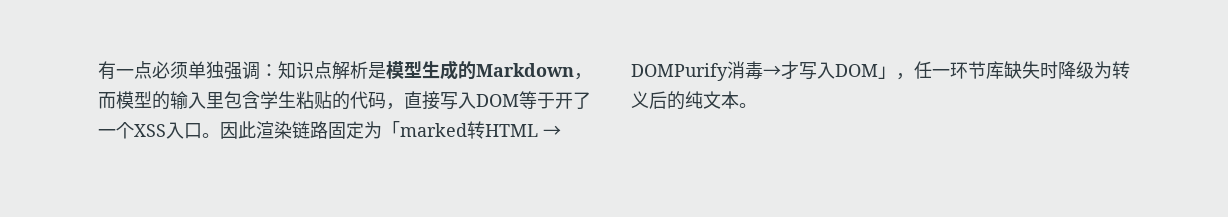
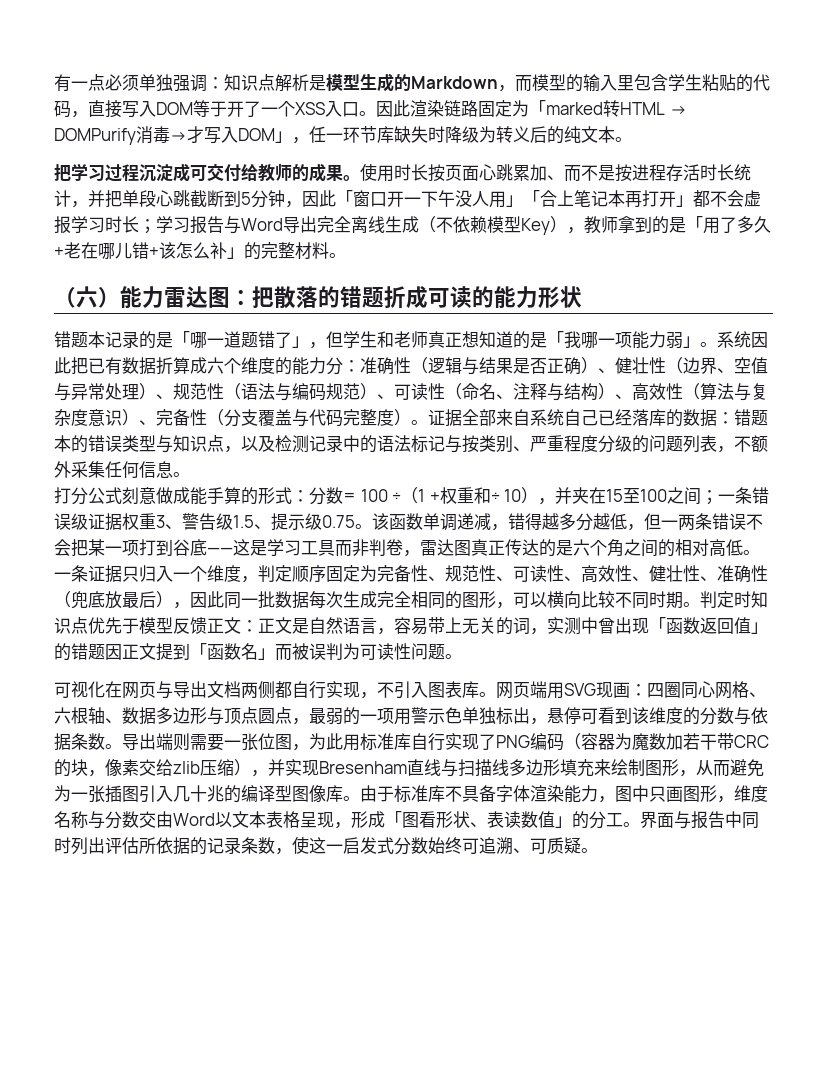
+ 把学习过程沉淀成可交付给教师的成果。使用时长按页面心跳累加、而不是按进程存活时长统计，并把单段心跳截断到5分钟，因此「窗口开一下午没人用」「合上笔记本再打开」都不会虚报学习时长；学习报告与Word导出完全离线生成（不依赖模型Key），教师拿到的是「用了多久+老在哪儿错+该怎么补」的完整材料。
+ （六）能力雷达图：把散落的错题折成可读的能力形状
+ 错题本记录的是「哪一道题错了」，但学生和老师真正想知道的是「我哪一项能力弱」。系统因此把已有数据折算成六个维度的能力分：准确性（逻辑与结果是否正确）、健壮性（边界、空值与异常处理）、规范性（语法与编码规范）、可读性（命名、注释与结构）、高效性（算法与复杂度意识）、完备性（分支覆盖与代码完整度）。证据全部来自系统自己已经落库的数据：错题本的错误类型与知识点，以及检测记录中的语法标记与按类别、严重程度分级的问题列表，不额外采集任何信息。
+ 打分公式刻意做成能手算的形式：分数= 100 ÷（1 +权重和÷ 10），并夹在15至100之间；一条错误级证据权重3、警告级1.5、提示级0.75。该函数单调递减，错得越多分越低，但一两条错误不会把某一项打到谷底——这是学习工具而非判卷，雷达图真正传达的是六个角之间的相对高低。一条证据只归入一个维度，判定顺序固定为完备性、规范性、可读性、高效性、健壮性、准确性（兜底放最后），因此同一批数据每次生成完全相同的图形，可以横向比较不同时期。判定时知识点优先于模型反馈正文：正文是自然语言，容易带上无关的词，实测中曾出现「函数返回值」的错题因正文提到「函数名」而被误判为可读性问题。
+ 可视化在网页与导出文档两侧都自行实现，不引入图表库。网页端用SVG现画：四圈同心网格、六根轴、数据多边形与顶点圆点，最弱的一项用警示色单独标出，悬停可看到该维度的分数与依据条数。导出端则需要一张位图，为此用标准库自行实现了PNG编码（容器为魔数加若干带CRC的块，像素交给zlib压缩），并实现Bresenham直线与扫描线多边形填充来绘制图形，从而避免为一张插图引入几十兆的编译型图像库。由于标准库不具备字体渲染能力，图中只画图形，维度名称与分数交由Word以文本表格呈现，形成「图看形状、表读数值」的分工。界面与报告中同时列出评估所依据的记录条数，使这一启发式分数始终可追溯、可质疑。

